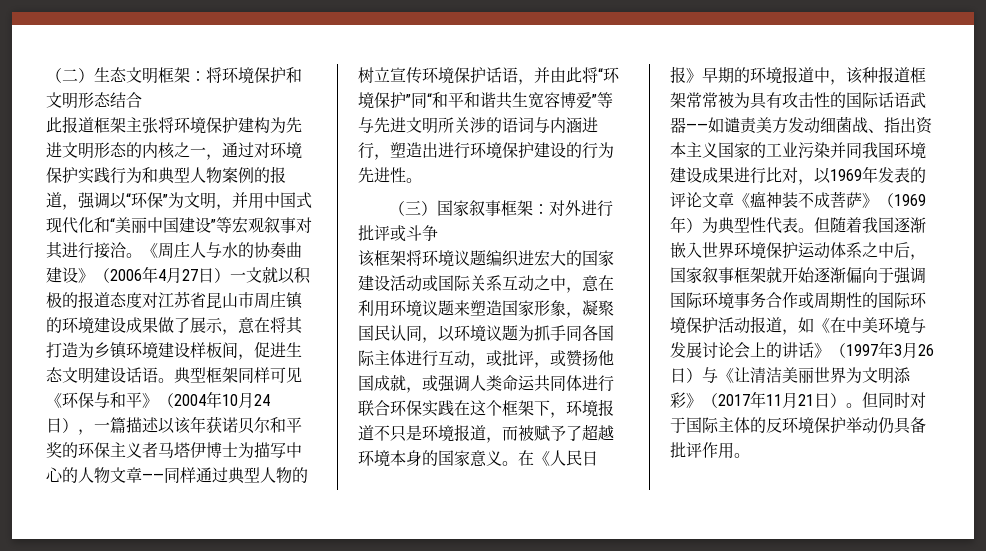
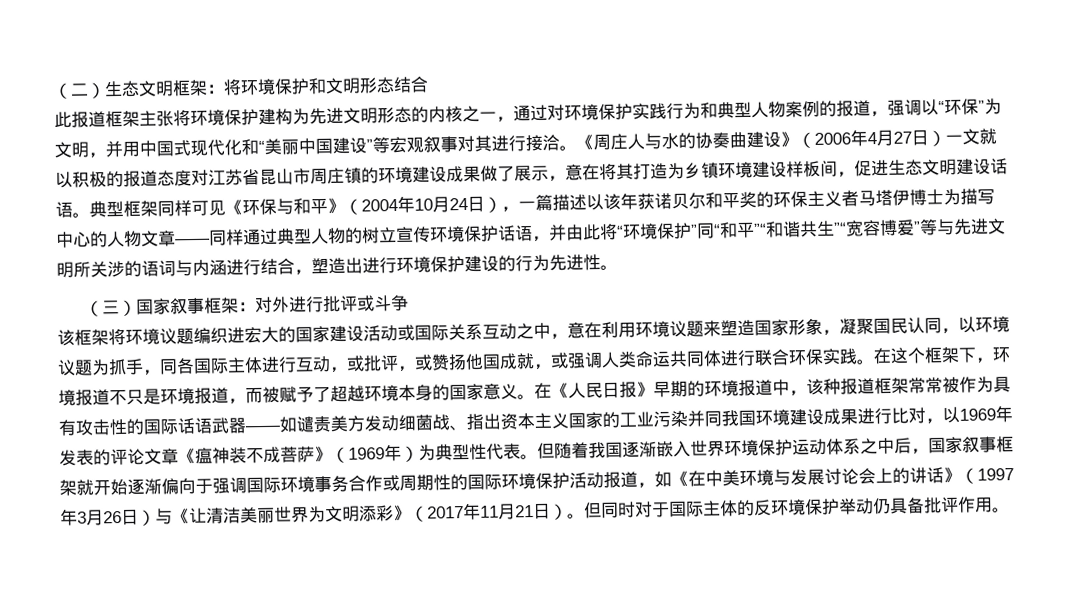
- 典型框架同样可见《环保与和平》（2004年10月24日），一篇描述以该年获诺贝尔和平奖的环保主义者马塔伊博士为描写中心的人物文章——同样通过典型人物的树立宣传环境保护话语，并由此将“环境保护”同“和平和谐共生宽容博爱”等与先进文明所关涉的语词与内涵进行，塑造出进行环境保护建设的行为先进性。
+ 典型框架同样可见《环保与和平》（2004年10月24日），一篇描述以该年获诺贝尔和平奖的环保主义者马塔伊博士为描写中心的人物文章——同样通过典型人物的树立宣传环境保护话语，并由此将“环境保护”同“和平”“和谐共生”“宽容博爱”等与先进文明所关涉的语词与内涵进行结合，塑造出进行环境保护建设的行为先进性。
- 该框架将环境议题编织进宏大的国家建设活动或国际关系互动之中，意在利用环境议题来塑造国家形象，凝聚国民认同，以环境议题为抓手同各国际主体进行互动，或批评，或赞扬他国成就，或强调人类命运共同体进行联合环保实践在这个框架下，环境报道不只是环境报道，而被赋予了超越环境本身的国家意义。
+ 该框架将环境议题编织进宏大的国家建设活动或国际关系互动之中，意在利用环境议题来塑造国家形象，凝聚国民认同，以环境议题为抓手，同各国际主体进行互动，或批评，或赞扬他国成就，或强调人类命运共同体进行联合环保实践。在这个框架下，环境报道不只是环境报道，而被赋予了超越环境本身的国家意义。
- 在《人民日报》早期的环境报道中，该种报道框架常常被为具有攻击性的国际话语武器——如谴责美方发动细菌战、指出资本主义国家的工业污染并同我国环境建设成果进行比对，以1969年发表的评论文章《瘟神装不成菩萨》（1969年）为典型性代表。
+ 在《人民日报》早期的环境报道中，该种报道框架常常被作为具有攻击性的国际话语武器——如谴责美方发动细菌战、指出资本主义国家的工业污染并同我国环境建设成果进行比对，以1969年发表的评论文章《瘟神装不成菩萨》（1969年）为典型性代表。

